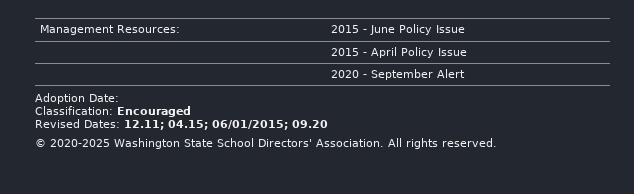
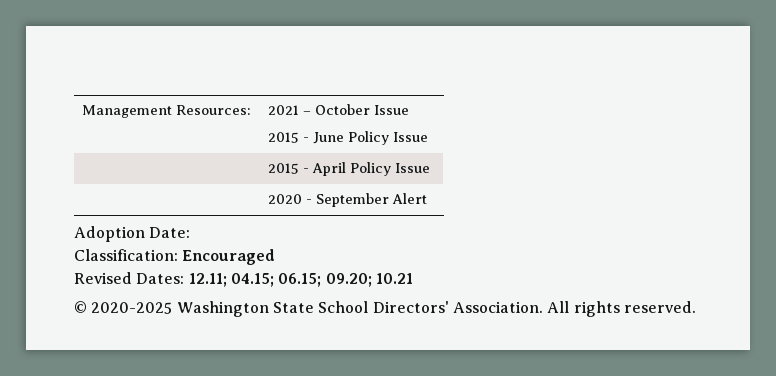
- Management Resources: | 2015 - June Policy Issue
+ Management Resources: | 2021 – October Issue
+ 2015 - June Policy Issue
- Revised Dates: 12.11; 04.15; 06/01/2015; 09.20
+ Revised Dates: 12.11; 04.15; 06.15; 09.20; 10.21

